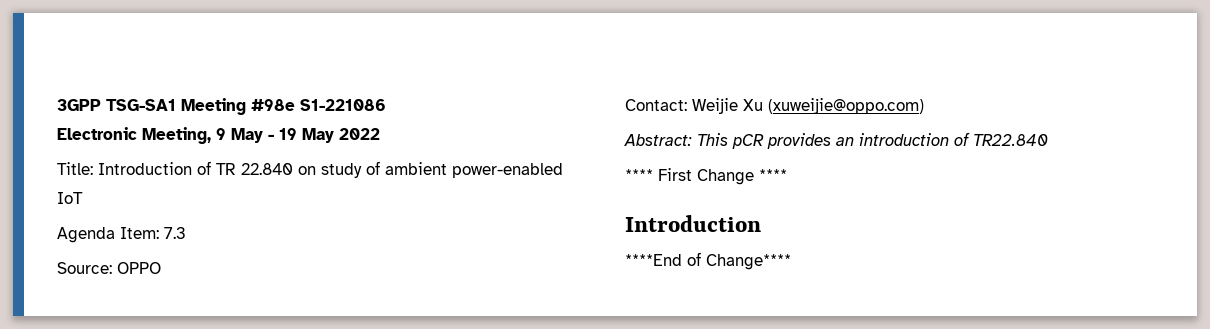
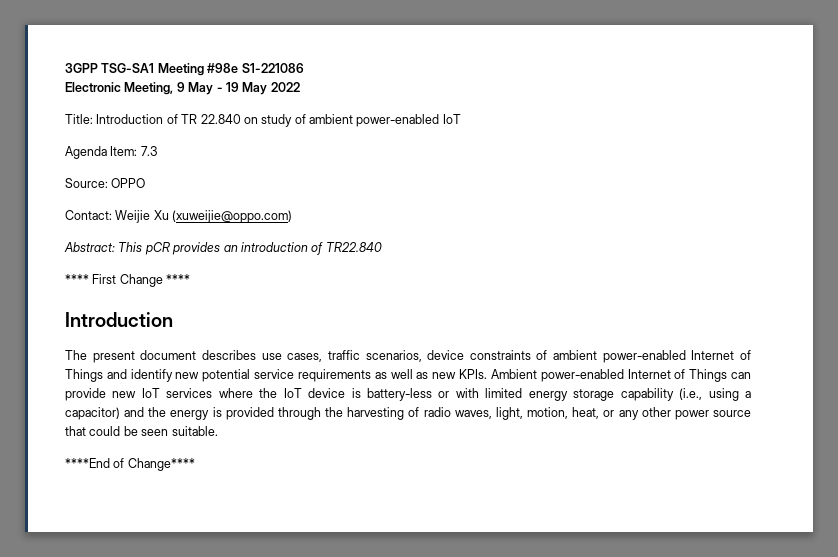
+ The present document describes use cases, traffic scenarios, device constraints of ambient power-enabled Internet of Things and identify new potential service requirements as well as new KPIs. Ambient power-enabled Internet of Things can provide new IoT services where the IoT device is battery-less or with limited energy storage capability (i.e., using a capacitor) and the energy is provided through the harvesting of radio waves, light, motion, heat, or any other power source that could be seen suitable.

